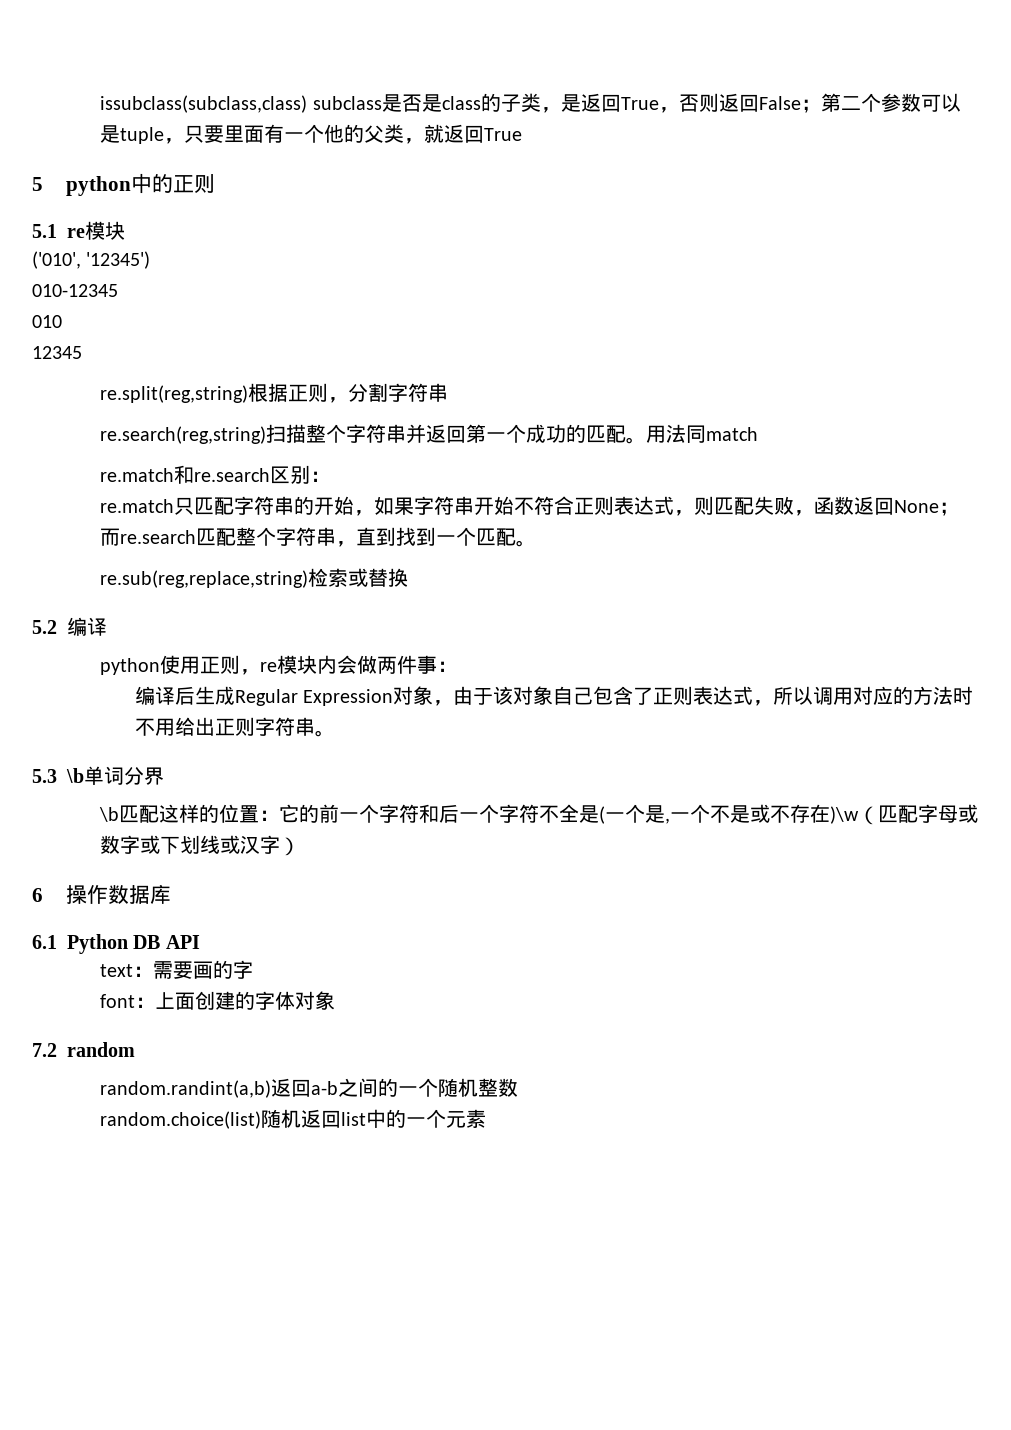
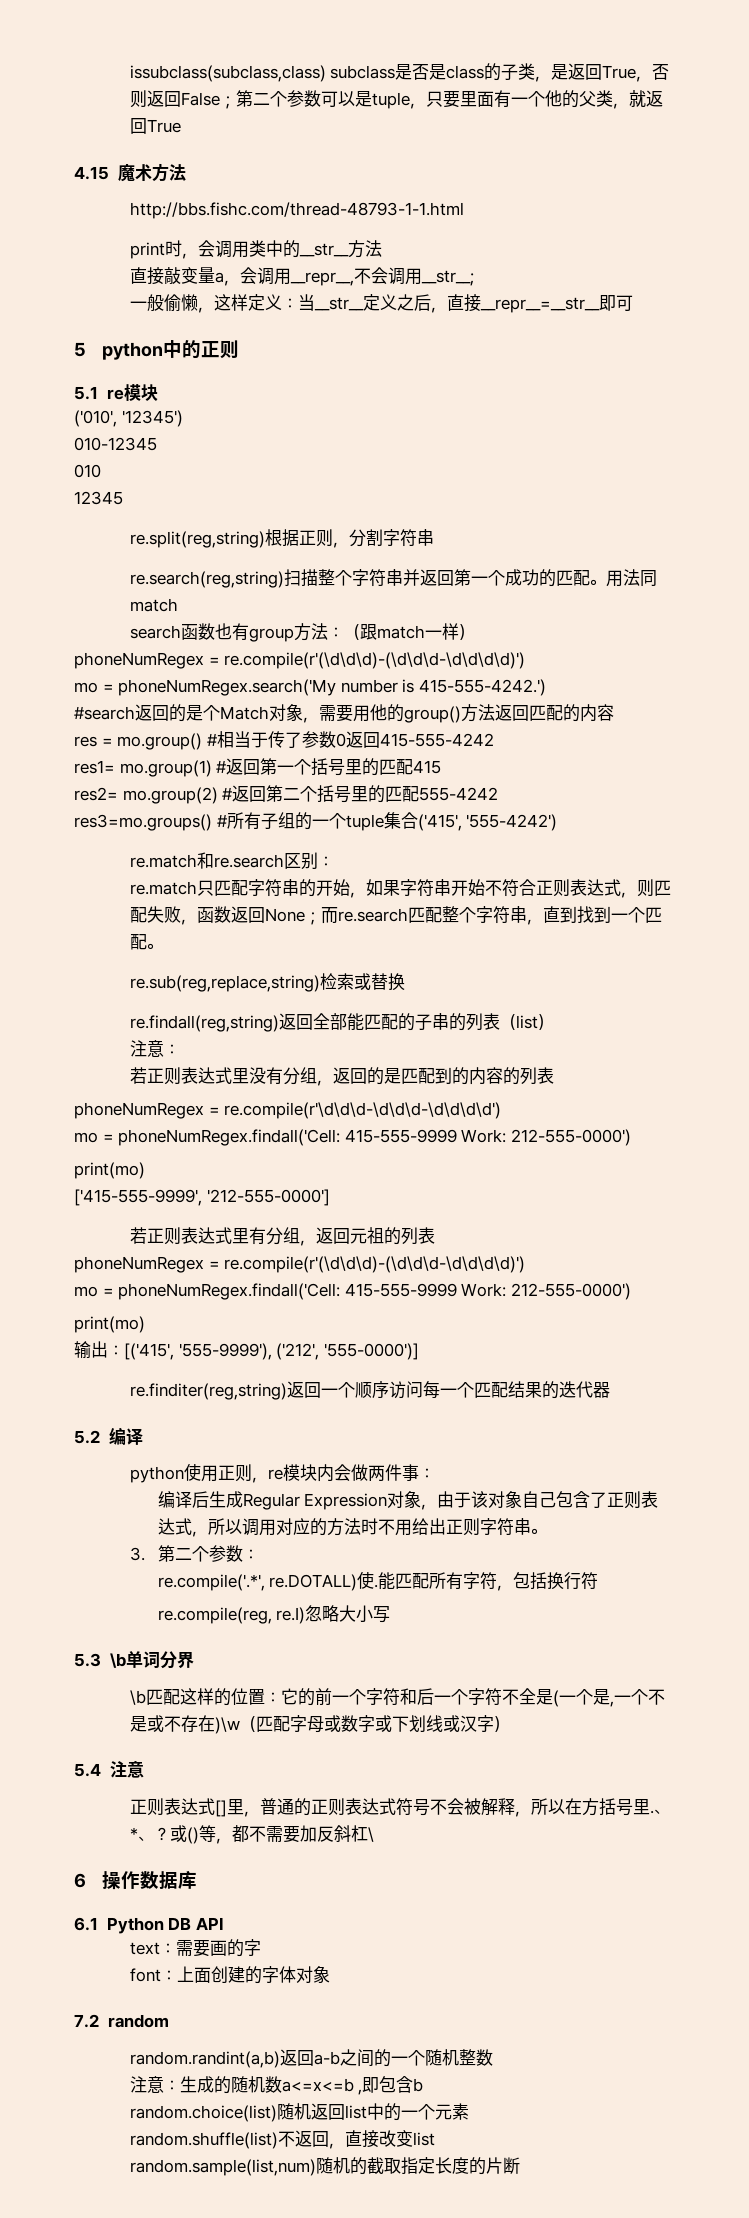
+ 4.15魔术方法
+ http://bbs.fishc.com/thread-48793-1-1.html
+ print时，会调用类中的__str__方法
+ 直接敲变量a，会调用__repr__,不会调用__str__;
+ 一般偷懒，这样定义：当__str__定义之后，直接__repr__=__str__即可
+ search函数也有group方法：（跟match一样）
+ phoneNumRegex = re.compile(r'(\d\d\d)-(\d\d\d-\d\d\d\d)')
+ mo = phoneNumRegex.search('My number is 415-555-4242.')
+ #search返回的是个Match对象，需要用他的group()方法返回匹配的内容
+ res = mo.group() #相当于传了参数0返回415-555-4242
+ res1= mo.group(1) #返回第一个括号里的匹配415
+ res2= mo.group(2) #返回第二个括号里的匹配555-4242
+ res3=mo.groups() #所有子组的一个tuple集合('415', '555-4242')
+ re.findall(reg,string)返回全部能匹配的子串的列表（list）
+ 注意：
+ 若正则表达式里没有分组，返回的是匹配到的内容的列表
+ phoneNumRegex = re.compile(r'\d\d\d-\d\d\d-\d\d\d\d')
+ mo = phoneNumRegex.findall('Cell: 415-555-9999 Work: 212-555-0000')
+ print(mo)
+ ['415-555-9999', '212-555-0000']
+ 若正则表达式里有分组，返回元祖的列表
+ phoneNumRegex = re.compile(r'(\d\d\d)-(\d\d\d-\d\d\d\d)')
+ mo = phoneNumRegex.findall('Cell: 415-555-9999 Work: 212-555-0000')
+ print(mo)
+ 输出：[('415', '555-9999'), ('212', '555-0000')]
+ re.finditer(reg,string)返回一个顺序访问每一个匹配结果的迭代器
+ 3.第二个参数：
+ re.compile('.*', re.DOTALL)使.能匹配所有字符，包括换行符
+ re.compile(reg, re.I)忽略大小写
+ 5.4注意
+ 正则表达式[]里，普通的正则表达式符号不会被解释，所以在方括号里.、*、？或()等，都不需要加反斜杠\
+ 注意：生成的随机数a<=x<=b ,即包含b
+ random.shuffle(list)不返回，直接改变list
+ random.sample(list,num)随机的截取指定长度的片断

